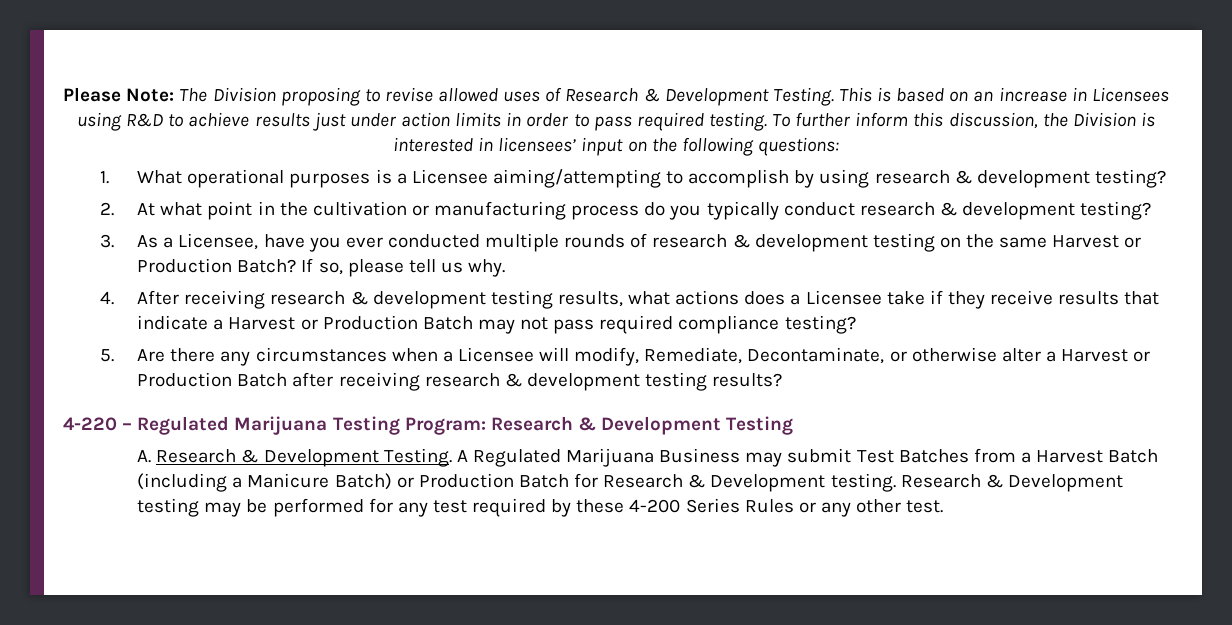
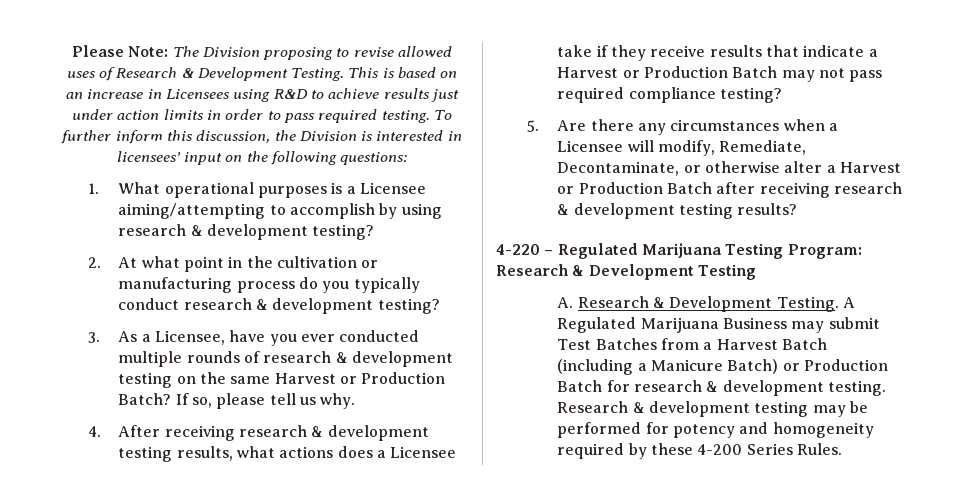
- A Regulated Marijuana Business may submit Test Batches from a Harvest Batch (including a Manicure Batch) or Production Batch for Research & Development testing.
+ A Regulated Marijuana Business may submit Test Batches from a Harvest Batch (including a Manicure Batch) or Production Batch for research & development testing.
- Research & Development testing may be performed for any test required by these 4-200 Series Rules or any other test.
+ Research & development testing may be performed for potency and homogeneity required by these 4-200 Series Rules.

